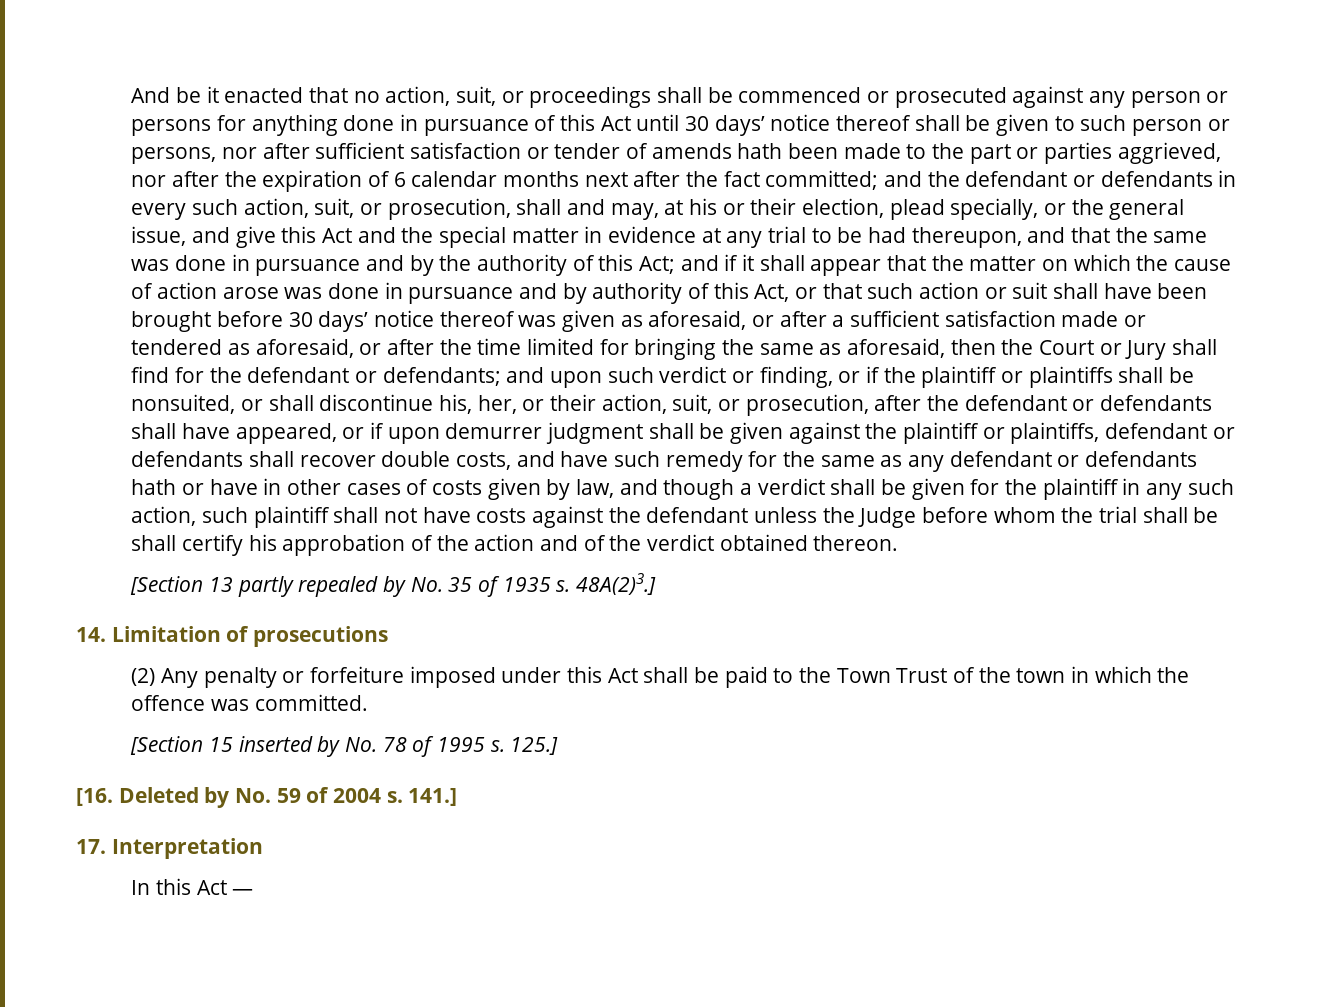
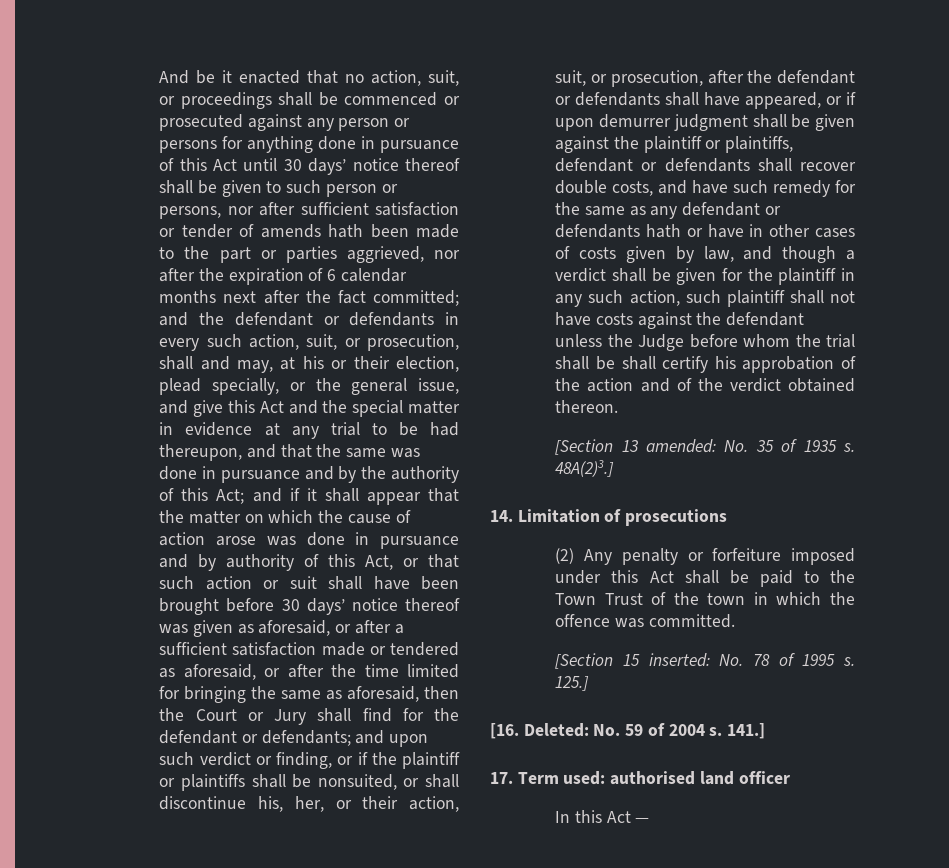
- [Section 13 partly repealed by No. 35 of 1935 s.
+ [Section 13 amended: No. 35 of 1935 s.
- [Section 15 inserted by No. 78 of 1995 s.
+ [Section 15 inserted: No. 78 of 1995 s.
- [16. Deleted by No. 59 of 2004 s.
+ [16. Deleted: No. 59 of 2004 s.
- 17. Interpretation
+ 17. Term used: authorised land officer

